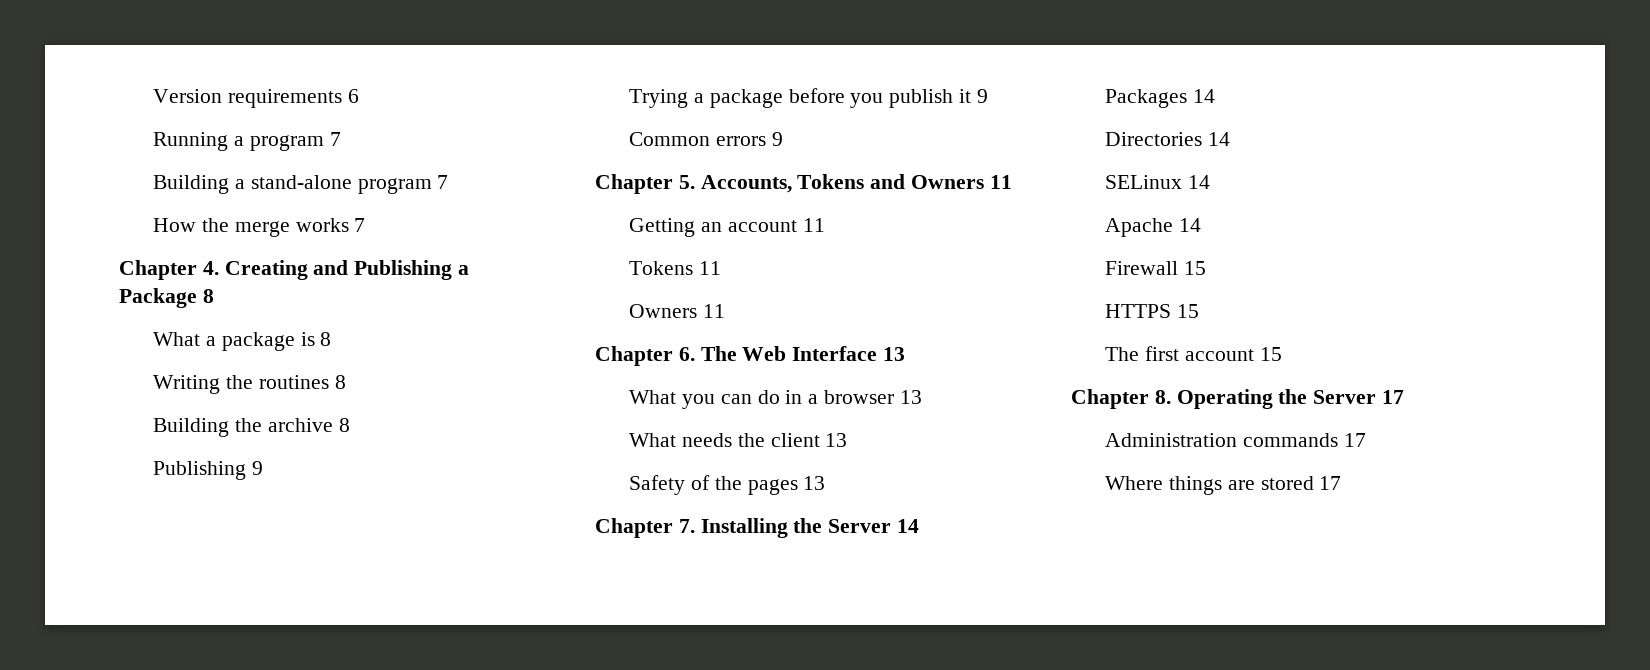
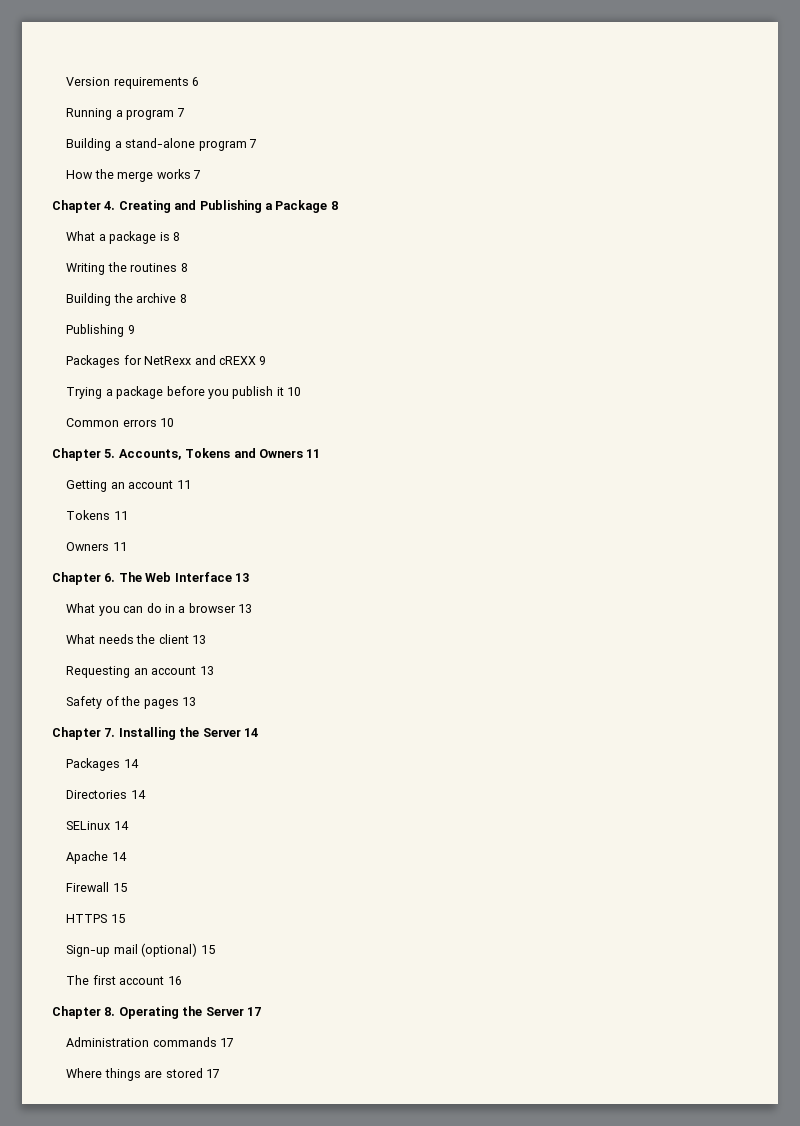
+ Packages for NetRexx and cREXX 9
- Trying a package before you publish it 9
+ Trying a package before you publish it 10
- Common errors 9
+ Common errors 10
+ Requesting an account 13
+ Sign-up mail (optional) 15
- The first account 15
+ The first account 16

